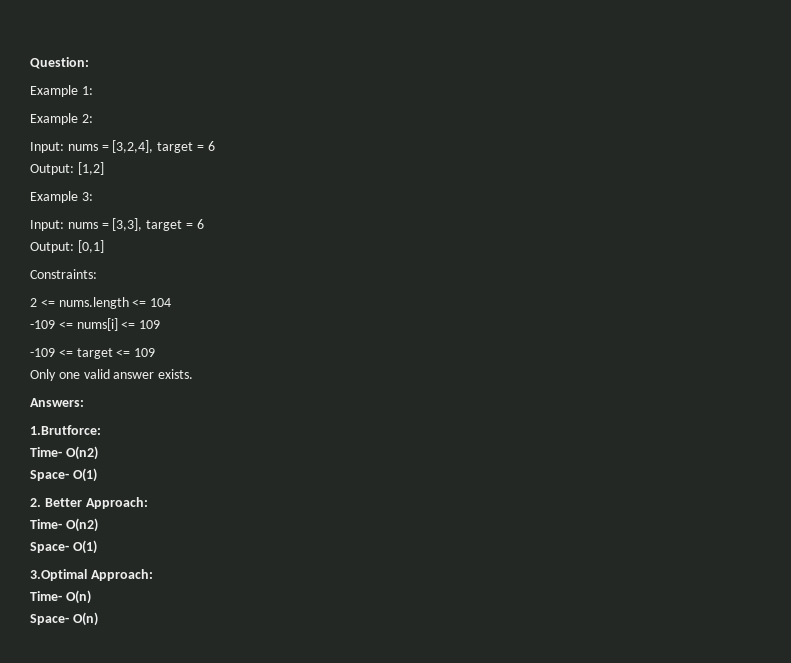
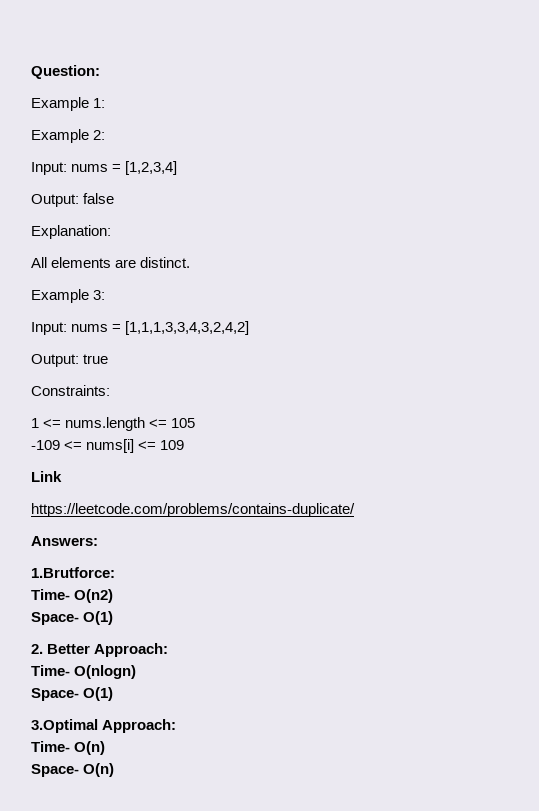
- Input: nums = [3,2,4], target = 6
- Output: [1,2]
+ Input: nums = [1,2,3,4]
+ Output: false
+ Explanation:
+ All elements are distinct.
- Input: nums = [3,3], target = 6
- Output: [0,1]
+ Input: nums = [1,1,1,3,3,4,3,2,4,2]
+ Output: true
- 2 <= nums.length <= 104
+ 1 <= nums.length <= 105
- -109 <= target <= 109
- Only one valid answer exists.
+ Link
+ https://leetcode.com/problems/contains-duplicate/
  2. Better Approach:
- Time- O(n2)
+ Time- O(nlogn)

